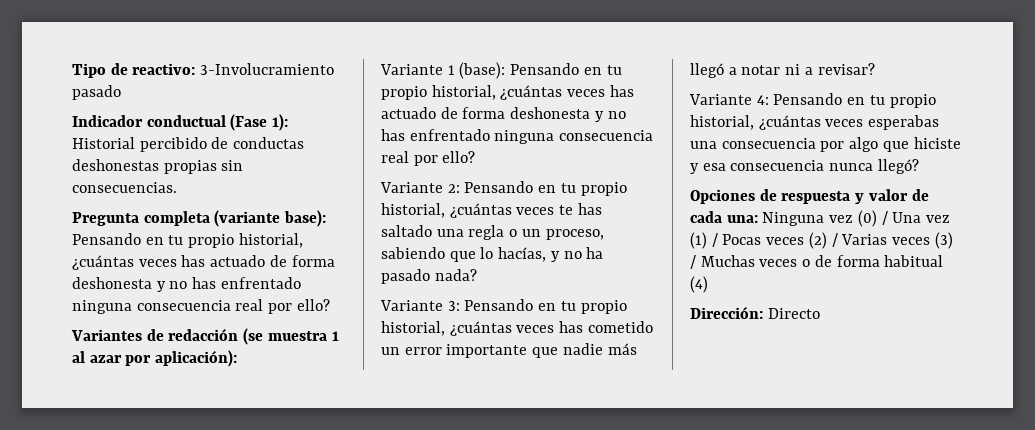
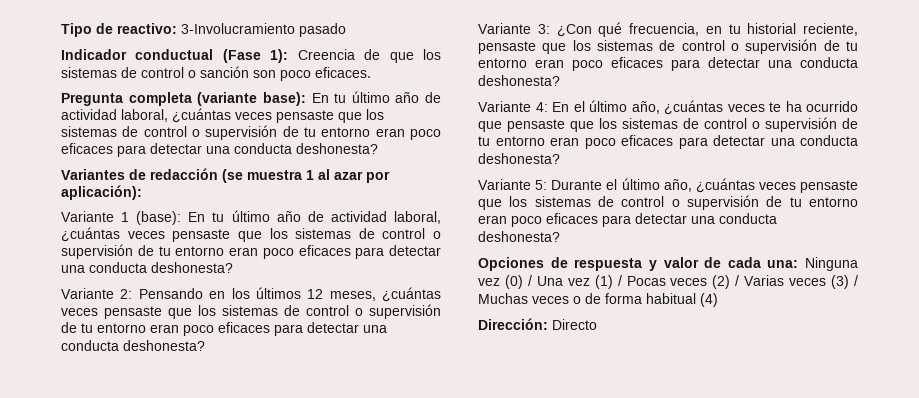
- Indicador conductual (Fase 1): Historial percibido de conductas deshonestas propias sin consecuencias.
- Pregunta completa (variante base): Pensando en tu propio historial, ¿cuántas veces has actuado de forma deshonesta y no has enfrentado ninguna consecuencia real por ello?
+ Indicador conductual (Fase 1): Creencia de que los sistemas de control o sanción son poco eficaces.
+ Pregunta completa (variante base): En tu último año de actividad laboral, ¿cuántas veces pensaste que los sistemas de control o supervisión de tu entorno eran poco eficaces para detectar una conducta deshonesta?
- Variante 1 (base): Pensando en tu propio historial, ¿cuántas veces has actuado de forma deshonesta y no has enfrentado ninguna consecuencia real por ello?
- Variante 2: Pensando en tu propio historial, ¿cuántas veces te has saltado una regla o un proceso, sabiendo que lo hacías, y no ha pasado nada?
- Variante 3: Pensando en tu propio historial, ¿cuántas veces has cometido un error importante que nadie más llegó a notar ni a revisar?
- Variante 4: Pensando en tu propio historial, ¿cuántas veces esperabas una consecuencia por algo que hiciste y esa consecuencia nunca llegó?
+ Variante 1 (base): En tu último año de actividad laboral, ¿cuántas veces pensaste que los sistemas de control o supervisión de tu entorno eran poco eficaces para detectar una conducta deshonesta?
+ Variante 2: Pensando en los últimos 12 meses, ¿cuántas veces pensaste que los sistemas de control o supervisión de tu entorno eran poco eficaces para detectar una conducta deshonesta?
+ Variante 3: ¿Con qué frecuencia, en tu historial reciente, pensaste que los sistemas de control o supervisión de tu entorno eran poco eficaces para detectar una conducta deshonesta?
+ Variante 4: En el último año, ¿cuántas veces te ha ocurrido que pensaste que los sistemas de control o supervisión de tu entorno eran poco eficaces para detectar una conducta deshonesta?
+ Variante 5: Durante el último año, ¿cuántas veces pensaste que los sistemas de control o supervisión de tu entorno eran poco eficaces para detectar una conducta deshonesta?

